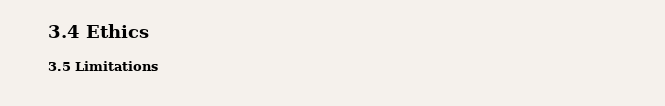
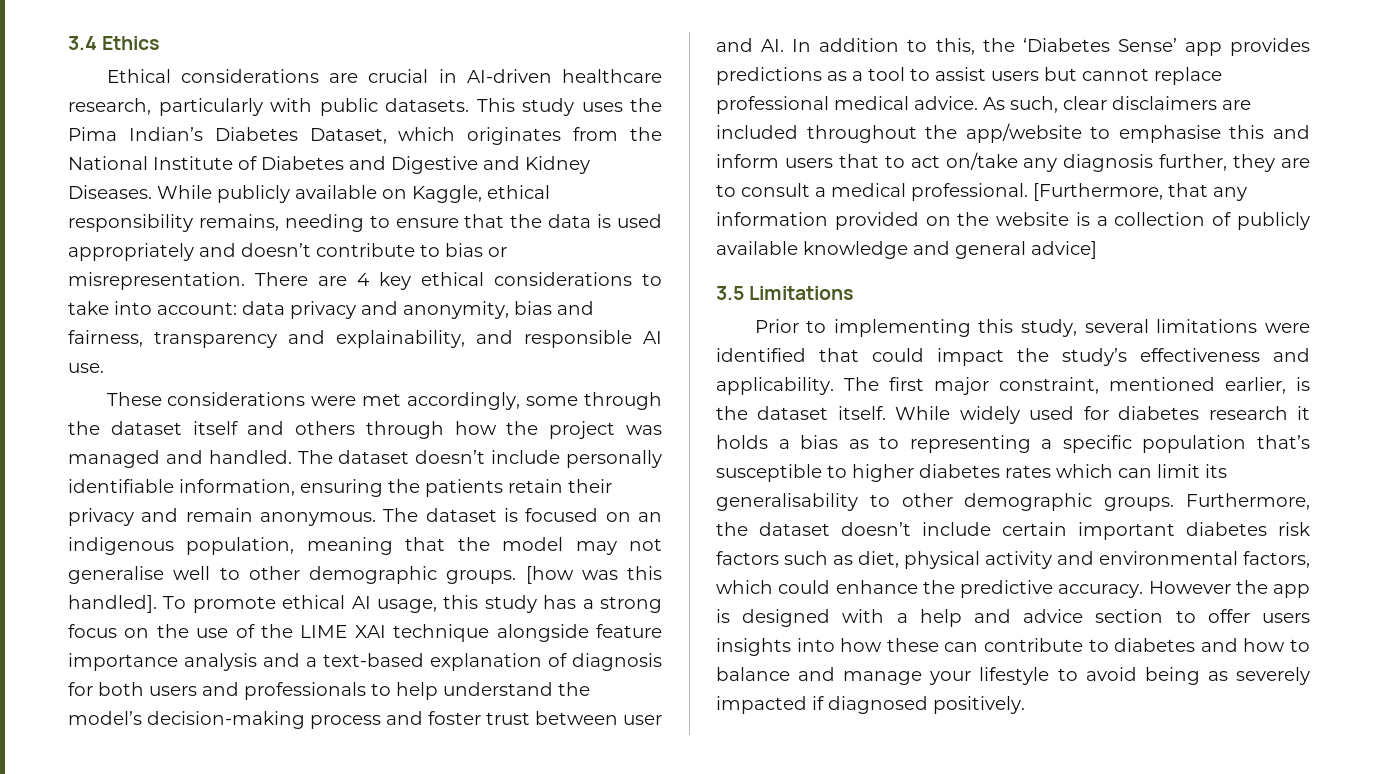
+ Ethical considerations are crucial in AI-driven healthcare research, particularly with public datasets. This study uses the Pima Indian’s Diabetes Dataset, which originates from the National Institute of Diabetes and Digestive and Kidney Diseases. While publicly available on Kaggle, ethical responsibility remains, needing to ensure that the data is used appropriately and doesn’t contribute to bias or misrepresentation. There are 4 key ethical considerations to take into account: data privacy and anonymity, bias and fairness, transparency and explainability, and responsible AI use.
+ These considerations were met accordingly, some through the dataset itself and others through how the project was managed and handled. The dataset doesn’t include personally identifiable information, ensuring the patients retain their privacy and remain anonymous. The dataset is focused on an indigenous population, meaning that the model may not generalise well to other demographic groups. [how was this handled]. To promote ethical AI usage, this study has a strong focus on the use of the LIME XAI technique alongside feature importance analysis and a text-based explanation of diagnosis for both users and professionals to help understand the model’s decision-making process and foster trust between user and AI. In addition to this, the ‘Diabetes Sense’ app provides predictions as a tool to assist users but cannot replace professional medical advice. As such, clear disclaimers are included throughout the app/website to emphasise this and inform users that to act on/take any diagnosis further, they are to consult a medical professional. [Furthermore, that any information provided on the website is a collection of publicly available knowledge and general advice]
  3.5 Limitations
+ Prior to implementing this study, several limitations were identified that could impact the study’s effectiveness and applicability. The first major constraint, mentioned earlier, is the dataset itself. While widely used for diabetes research it holds a bias as to representing a specific population that’s susceptible to higher diabetes rates which can limit its generalisability to other demographic groups. Furthermore, the dataset doesn’t include certain important diabetes risk factors such as diet, physical activity and environmental factors, which could enhance the predictive accuracy. However the app is designed with a help and advice section to offer users insights into how these can contribute to diabetes and how to balance and manage your lifestyle to avoid being as severely impacted if diagnosed positively.

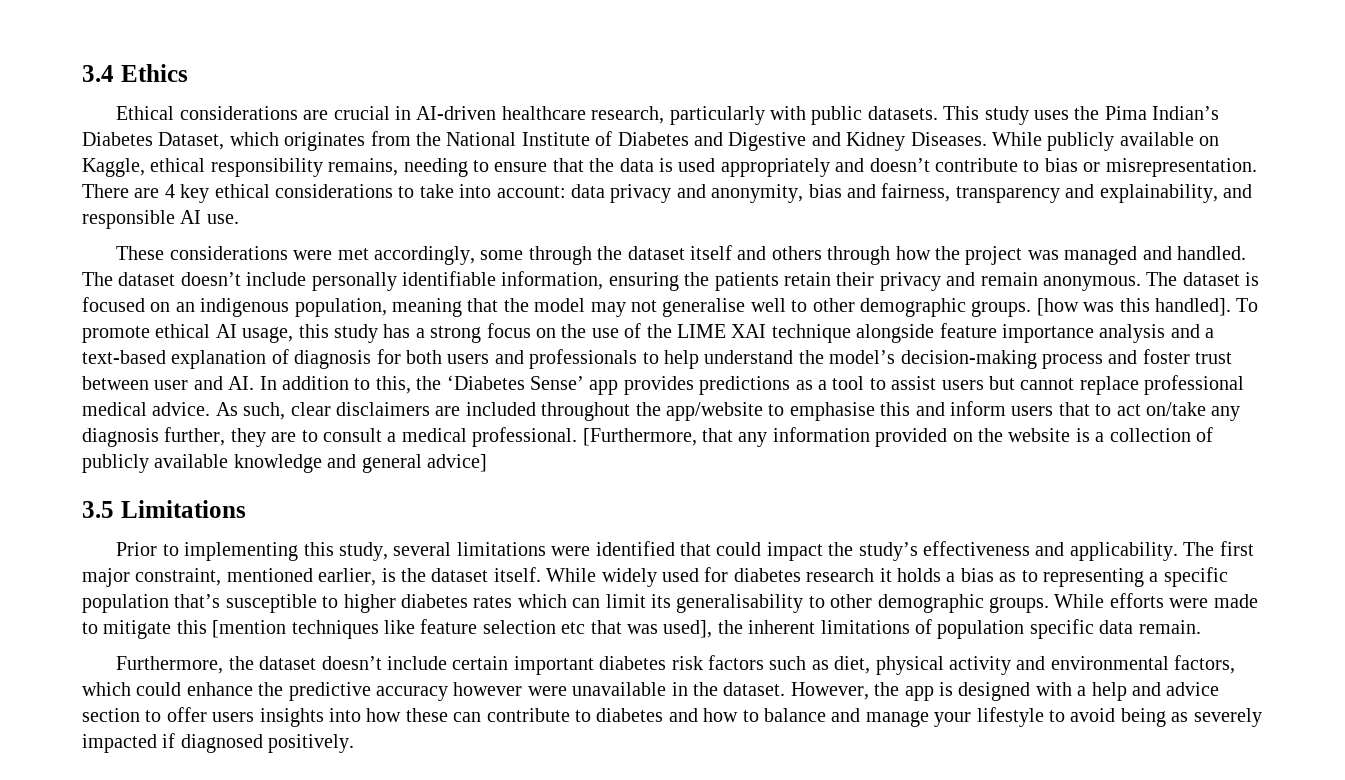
- While widely used for diabetes research it holds a bias as to representing a specific population that’s susceptible to higher diabetes rates which can limit its generalisability to other demographic groups. Furthermore, the dataset doesn’t include certain important diabetes risk factors such as diet, physical activity and environmental factors, which could enhance the predictive accuracy. However the app is designed with a help and advice section to offer users insights into how these can contribute to diabetes and how to balance and manage your lifestyle to avoid being as severely impacted if diagnosed positively.
+ While widely used for diabetes research it holds a bias as to representing a specific population that’s susceptible to higher diabetes rates which can limit its generalisability to other demographic groups. While efforts were made to mitigate this [mention techniques like feature selection etc that was used], the inherent limitations of population specific data remain.
+ Furthermore, the dataset doesn’t include certain important diabetes risk factors such as diet, physical activity and environmental factors, which could enhance the predictive accuracy however were unavailable in the dataset. However, the app is designed with a help and advice section to offer users insights into how these can contribute to diabetes and how to balance and manage your lifestyle to avoid being as severely impacted if diagnosed positively.

